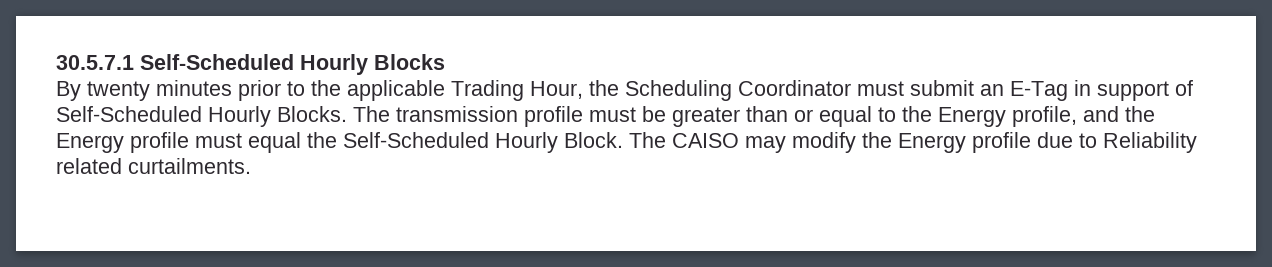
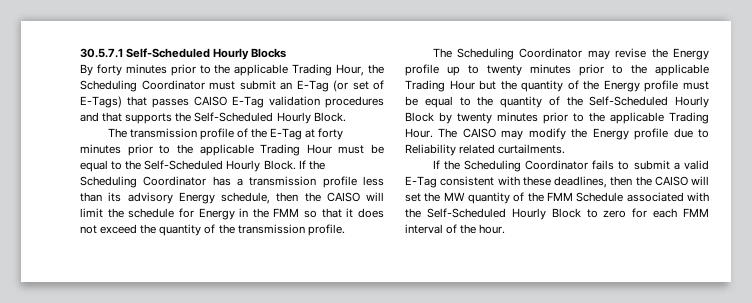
- By twenty minutes prior to the applicable Trading Hour, the Scheduling Coordinator must submit an E-Tag in support of Self-Scheduled Hourly Blocks. The transmission profile must be greater than or equal to the Energy profile, and the Energy profile must equal the Self-Scheduled Hourly Block.
+ By forty minutes prior to the applicable Trading Hour, the Scheduling Coordinator must submit an E-Tag (or set of E-Tags) that passes CAISO E-Tag validation procedures and that supports the Self-Scheduled Hourly Block.
+ The transmission profile of the E-Tag at forty minutes prior to the applicable Trading Hour must be equal to the Self-Scheduled Hourly Block. If the Scheduling Coordinator has a transmission profile less than its advisory Energy schedule, then the CAISO will limit the schedule for Energy in the FMM so that it does not exceed the quantity of the transmission profile.
+ The Scheduling Coordinator may revise the Energy profile up to twenty minutes prior to the applicable Trading Hour but the quantity of the Energy profile must be equal to the quantity of the Self-Scheduled Hourly Block by twenty minutes prior to the applicable Trading Hour.
+ If the Scheduling Coordinator fails to submit a valid E-Tag consistent with these deadlines, then the CAISO will set the MW quantity of the FMM Schedule associated with the Self-Scheduled Hourly Block to zero for each FMM interval of the hour.

